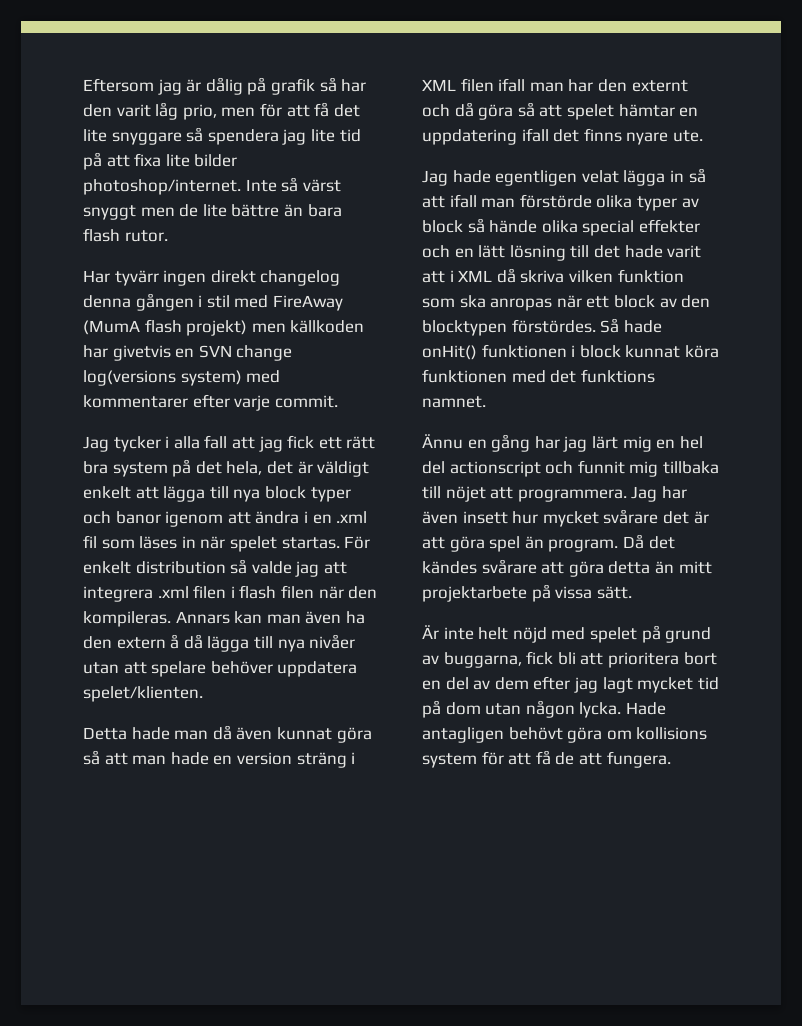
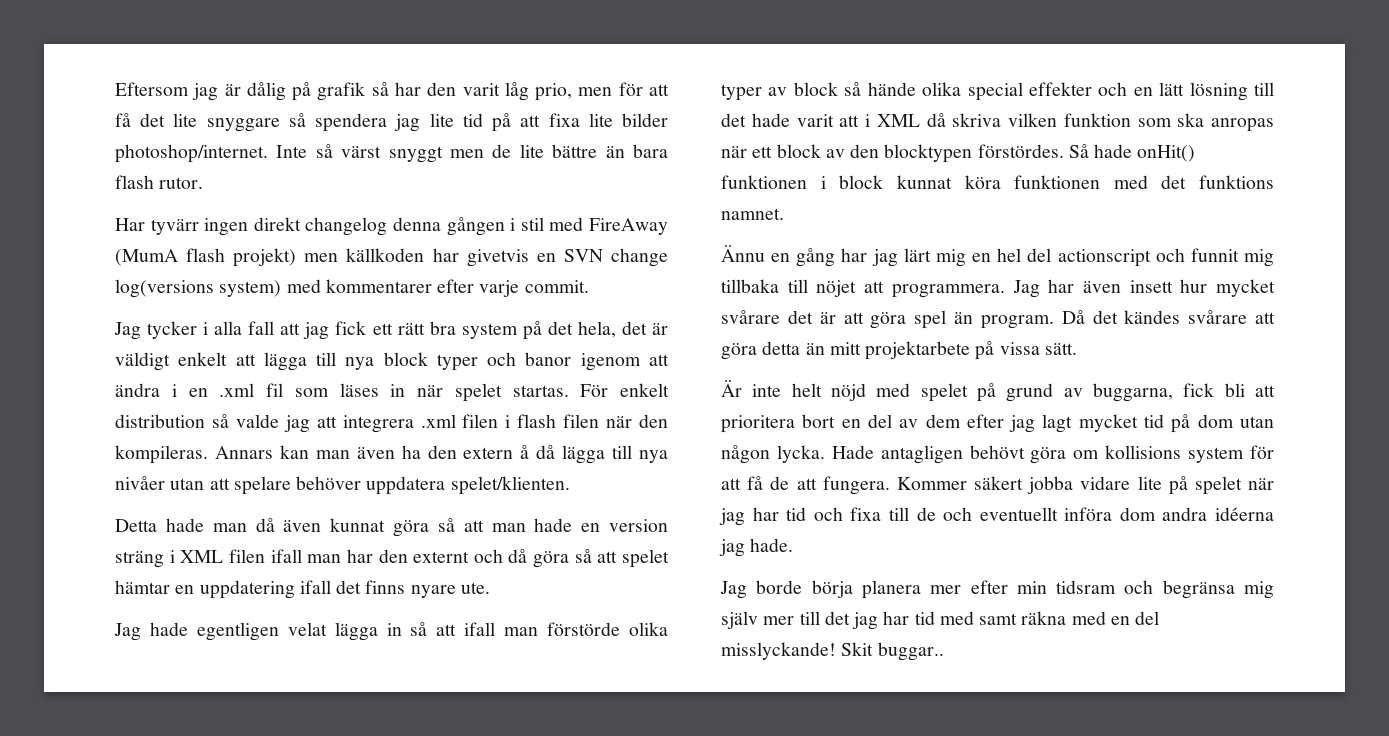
+ Kommer säkert jobba vidare lite på spelet när jag har tid och fixa till de och eventuellt införa dom andra idéerna jag hade.
+ Jag borde börja planera mer efter min tidsram och begränsa mig själv mer till det jag har tid med samt räkna med en del misslyckande! Skit buggar..

